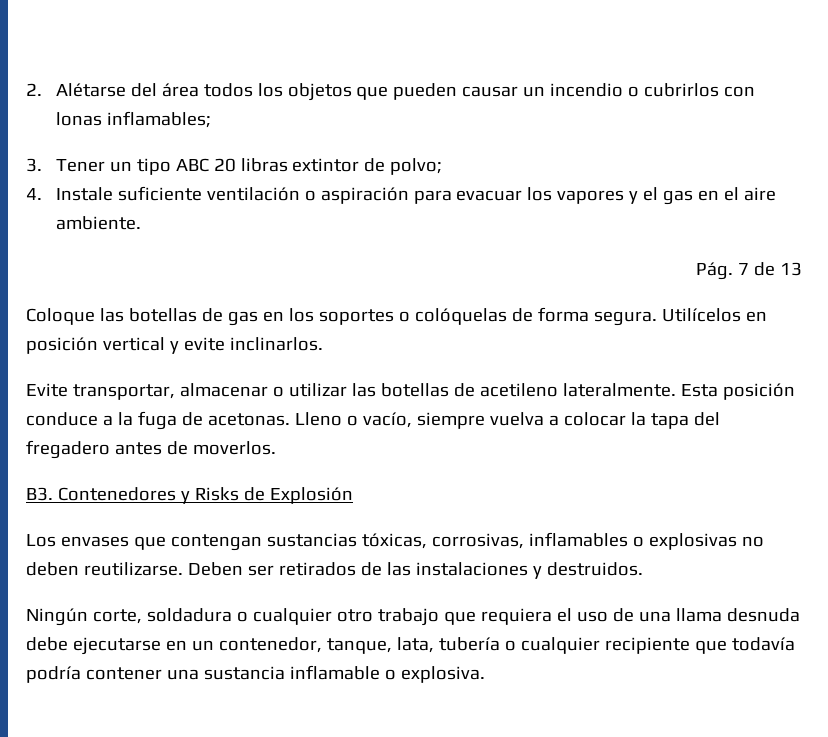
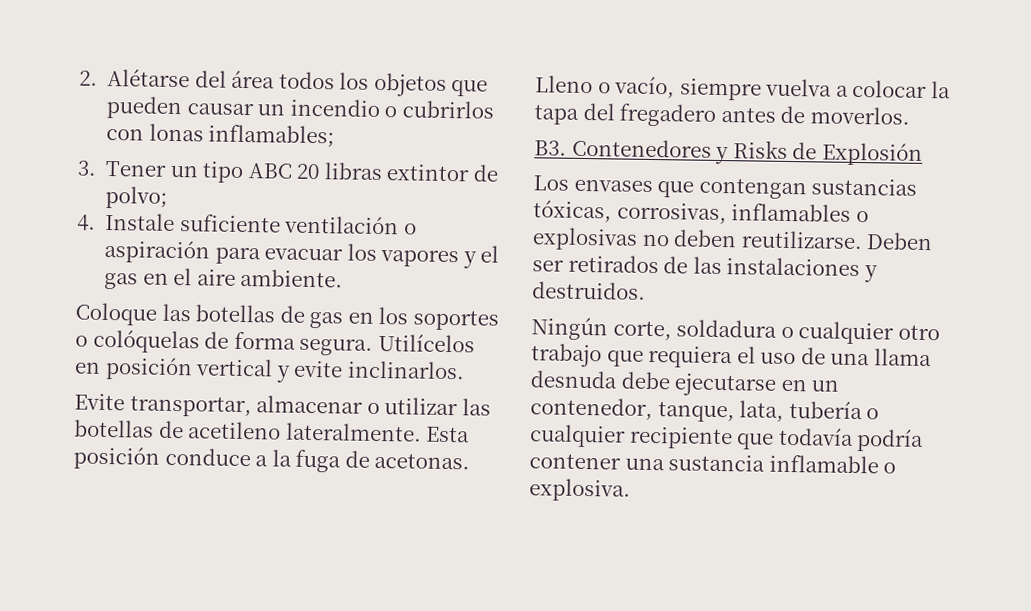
- Pág. 7 de 13

